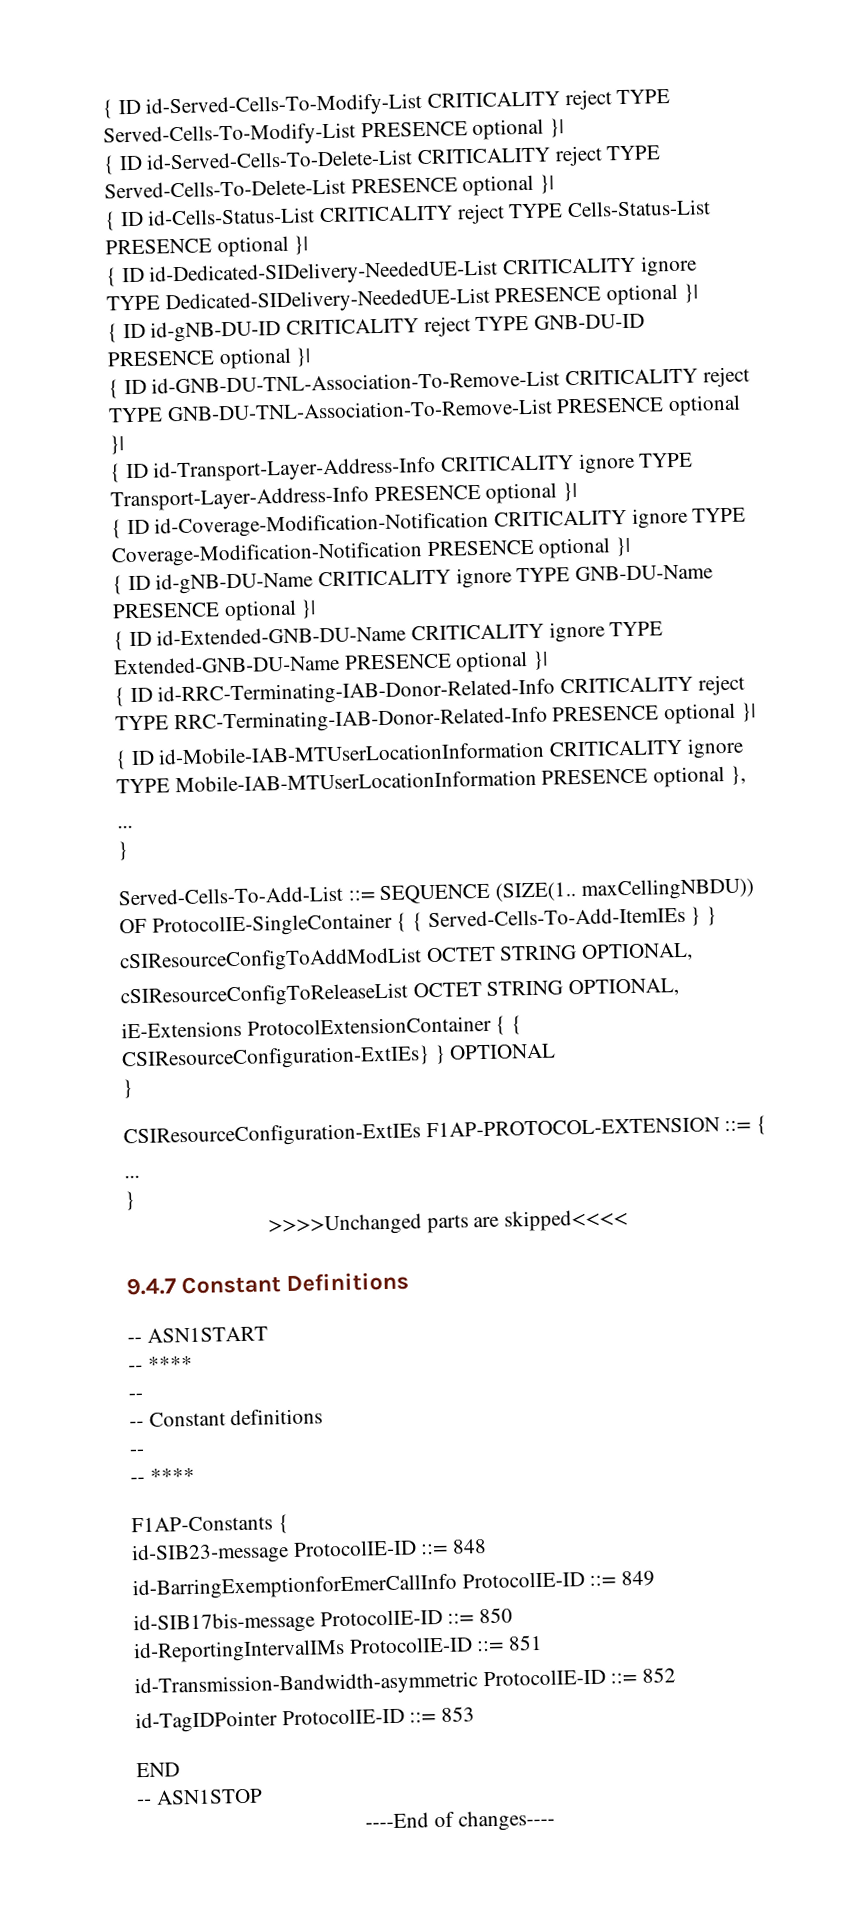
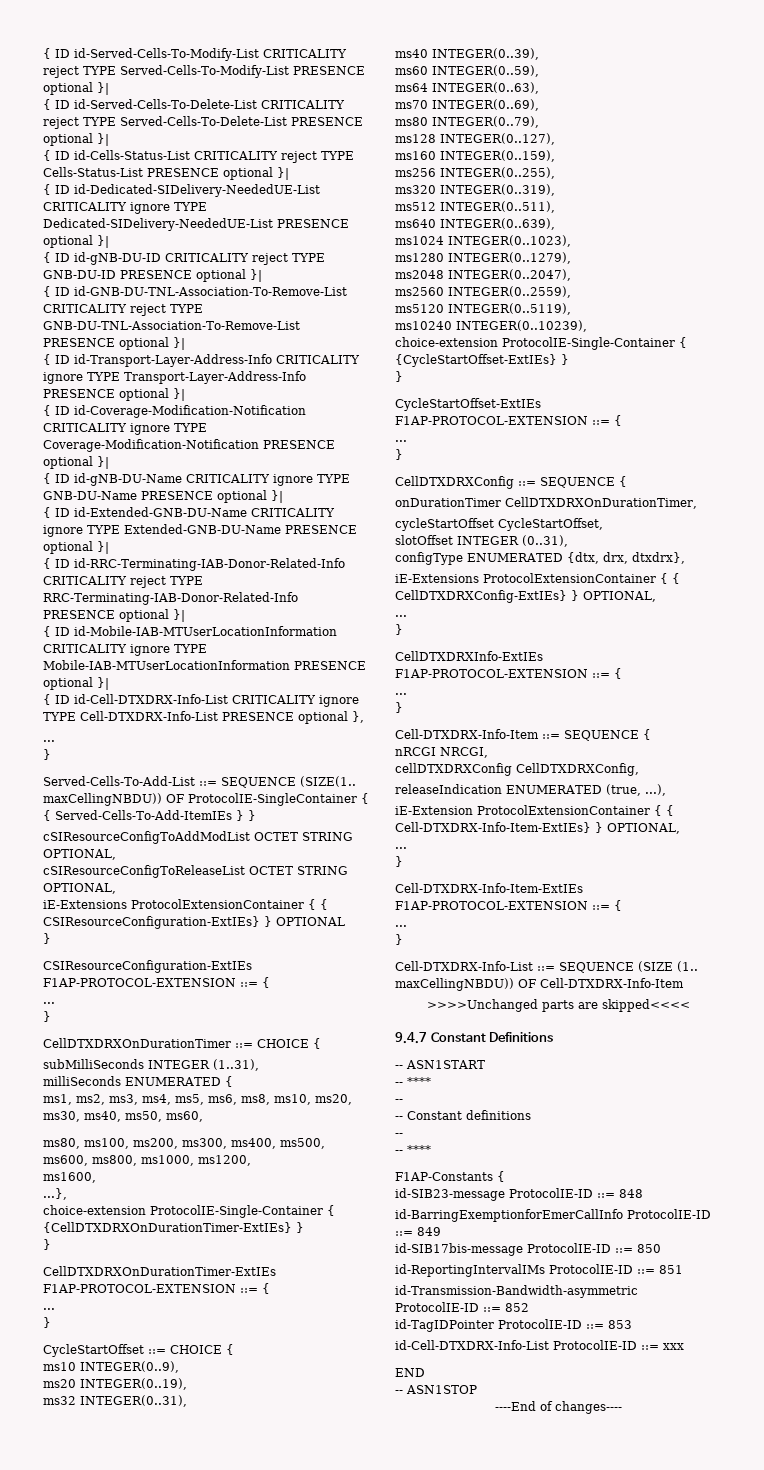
- { ID id-Mobile-IAB-MTUserLocationInformation CRITICALITY ignore TYPE Mobile-IAB-MTUserLocationInformation PRESENCE optional },
+ { ID id-Mobile-IAB-MTUserLocationInformation CRITICALITY ignore TYPE Mobile-IAB-MTUserLocationInformation PRESENCE optional }|
+ { ID id-Cell-DTXDRX-Info-List CRITICALITY ignore TYPE Cell-DTXDRX-Info-List PRESENCE optional },
+ CellDTXDRXOnDurationTimer ::= CHOICE {
+ subMilliSeconds INTEGER (1..31),
+ milliSeconds ENUMERATED {
+ ms1, ms2, ms3, ms4, ms5, ms6, ms8, ms10, ms20, ms30, ms40, ms50, ms60,
+ ms80, ms100, ms200, ms300, ms400, ms500, ms600, ms800, ms1000, ms1200,
+ ms1600,
+ ...},
+ choice-extension ProtocolIE-Single-Container { {CellDTXDRXOnDurationTimer-ExtIEs} }
+ }
+ CellDTXDRXOnDurationTimer-ExtIEs F1AP-PROTOCOL-EXTENSION ::= {
+ ...
+ }
+ CycleStartOffset ::= CHOICE {
+ ms10 INTEGER(0..9),
+ ms20 INTEGER(0..19),
+ ms32 INTEGER(0..31),
+ ms40 INTEGER(0..39),
+ ms60 INTEGER(0..59),
+ ms64 INTEGER(0..63),
+ ms70 INTEGER(0..69),
+ ms80 INTEGER(0..79),
+ ms128 INTEGER(0..127),
+ ms160 INTEGER(0..159),
+ ms256 INTEGER(0..255),
+ ms320 INTEGER(0..319),
+ ms512 INTEGER(0..511),
+ ms640 INTEGER(0..639),
+ ms1024 INTEGER(0..1023),
+ ms1280 INTEGER(0..1279),
+ ms2048 INTEGER(0..2047),
+ ms2560 INTEGER(0..2559),
+ ms5120 INTEGER(0..5119),
+ ms10240 INTEGER(0..10239),
+ choice-extension ProtocolIE-Single-Container { {CycleStartOffset-ExtIEs} }
+ }
+ CycleStartOffset-ExtIEs F1AP-PROTOCOL-EXTENSION ::= {
+ ...
+ }
+ CellDTXDRXConfig ::= SEQUENCE {
+ onDurationTimer CellDTXDRXOnDurationTimer,
+ cycleStartOffset CycleStartOffset,
+ slotOffset INTEGER (0..31),
+ configType ENUMERATED {dtx, drx, dtxdrx},
+ iE-Extensions ProtocolExtensionContainer { { CellDTXDRXConfig-ExtIEs} } OPTIONAL,
+ ...
+ }
+ CellDTXDRXInfo-ExtIEs F1AP-PROTOCOL-EXTENSION ::= {
+ ...
+ }
+ Cell-DTXDRX-Info-Item ::= SEQUENCE {
+ nRCGI NRCGI,
+ cellDTXDRXConfig CellDTXDRXConfig,
+ releaseIndication ENUMERATED (true, ...),
+ iE-Extension ProtocolExtensionContainer { { Cell-DTXDRX-Info-Item-ExtIEs} } OPTIONAL,
+ ...
+ }
+ Cell-DTXDRX-Info-Item-ExtIEs F1AP-PROTOCOL-EXTENSION ::= {
+ ...
+ }
+ Cell-DTXDRX-Info-List ::= SEQUENCE (SIZE (1.. maxCellingNBDU)) OF Cell-DTXDRX-Info-Item
+ id-Cell-DTXDRX-Info-List ProtocolIE-ID ::= xxx

